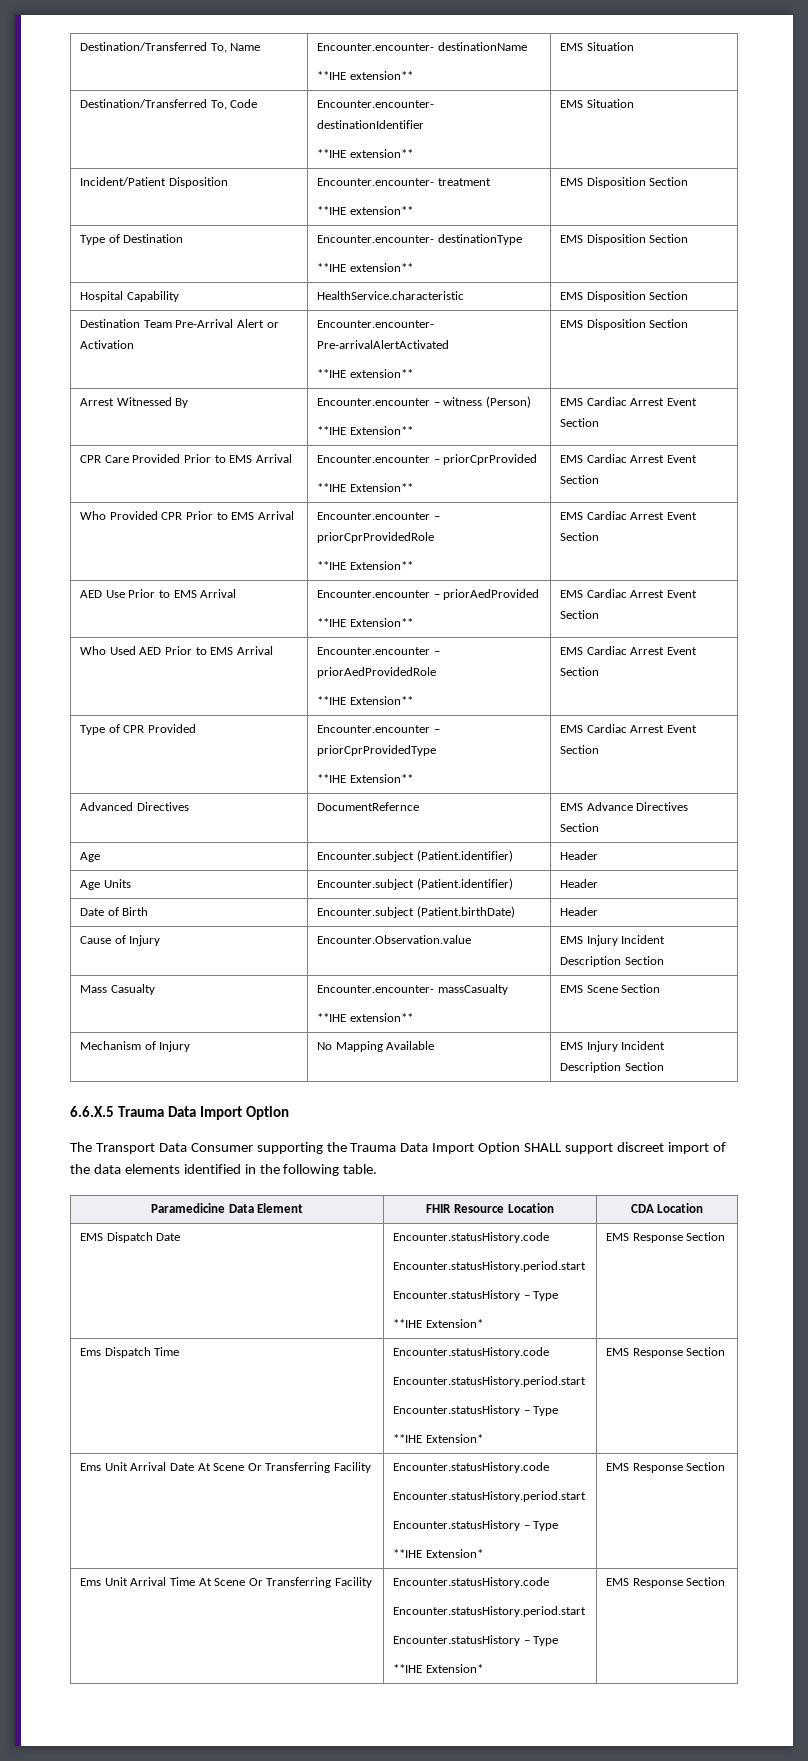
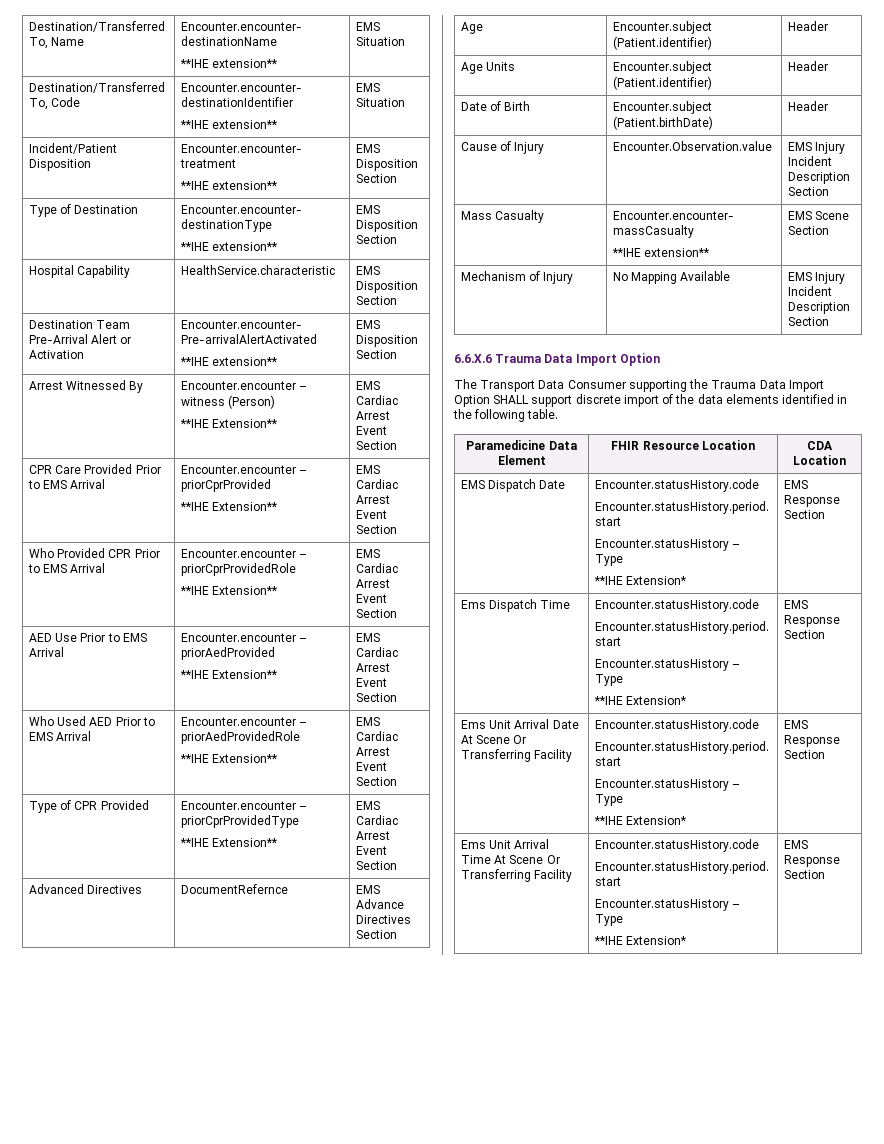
- 6.6.X.5 Trauma Data Import Option
+ 6.6.X.6 Trauma Data Import Option
- The Transport Data Consumer supporting the Trauma Data Import Option SHALL support discreet import of the data elements identified in the following table.
+ The Transport Data Consumer supporting the Trauma Data Import Option SHALL support discrete import of the data elements identified in the following table.

